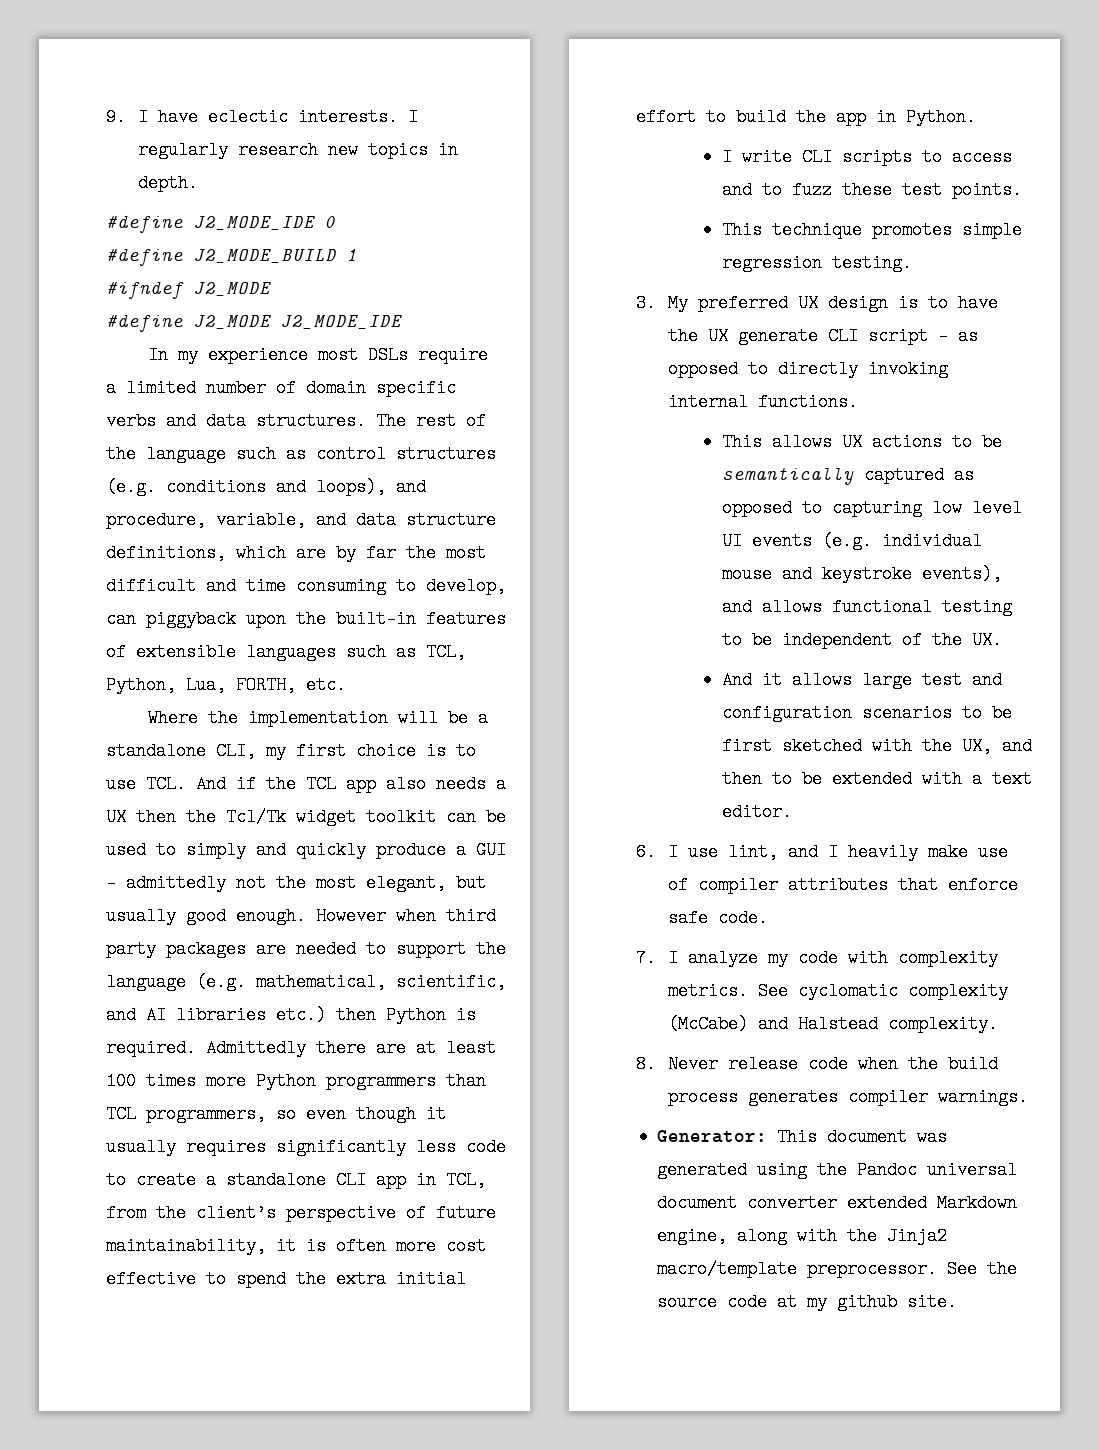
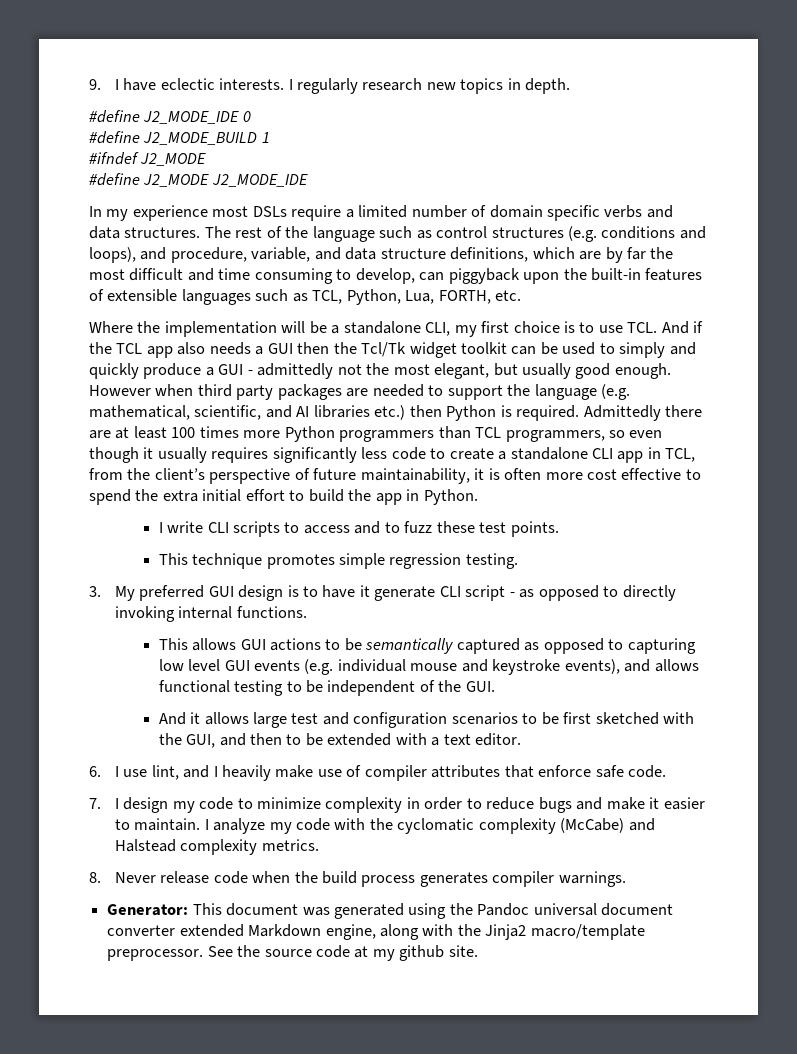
- Where the implementation will be a standalone CLI, my first choice is to use TCL. And if the TCL app also needs a UX then the Tcl/Tk widget toolkit can be used to simply and quickly produce a GUI - admittedly not the most elegant, but usually good enough.
+ Where the implementation will be a standalone CLI, my first choice is to use TCL. And if the TCL app also needs a GUI then the Tcl/Tk widget toolkit can be used to simply and quickly produce a GUI - admittedly not the most elegant, but usually good enough.
- 3. My preferred UX design is to have the UX generate CLI script - as opposed to directly invoking internal functions.
+ 3. My preferred GUI design is to have it generate CLI script - as opposed to directly invoking internal functions.
- This allows UX actions to be semantically captured as opposed to capturing low level UI events (e.g. individual mouse and keystroke events), and allows functional testing to be independent of the UX.
+ This allows GUI actions to be semantically captured as opposed to capturing low level GUI events (e.g. individual mouse and keystroke events), and allows functional testing to be independent of the GUI.
- And it allows large test and configuration scenarios to be first sketched with the UX, and then to be extended with a text editor.
+ And it allows large test and configuration scenarios to be first sketched with the GUI, and then to be extended with a text editor.
- 7. I analyze my code with complexity metrics. See cyclomatic complexity (McCabe) and Halstead complexity.
+ 7. I design my code to minimize complexity in order to reduce bugs and make it easier to maintain. I analyze my code with the cyclomatic complexity (McCabe) and Halstead complexity metrics.

